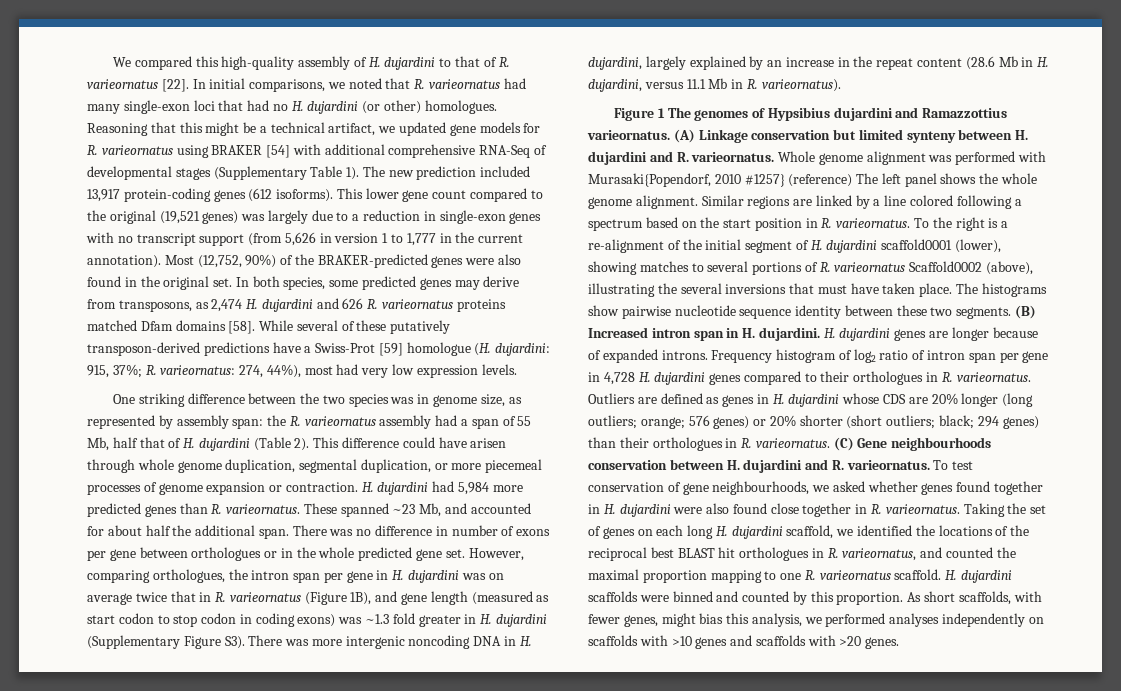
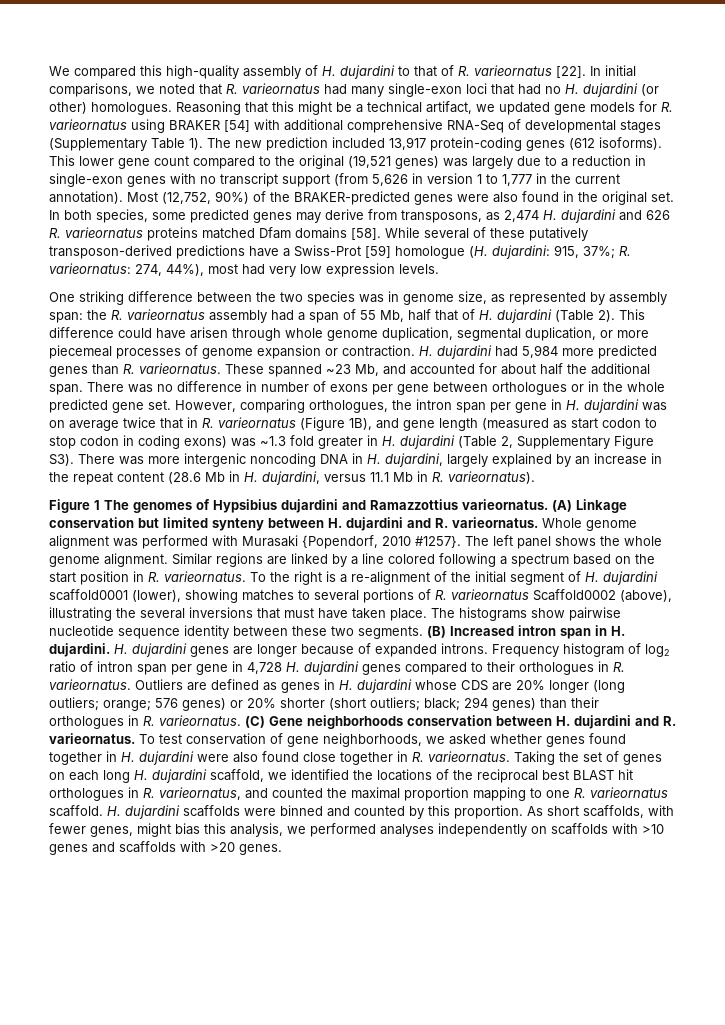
- However, comparing orthologues, the intron span per gene in H. dujardini was on average twice that in R. varieornatus (Figure 1B), and gene length (measured as start codon to stop codon in coding exons) was ~1.3 fold greater in H. dujardini (Supplementary Figure S3). There was more intergenic noncoding DNA in H. dujardini, largely explained by an increase in the repeat content (28.6 Mb in H. dujardini, versus 11.1 Mb in R. varieornatus).
+ However, comparing orthologues, the intron span per gene in H. dujardini was on average twice that in R. varieornatus (Figure 1B), and gene length (measured as start codon to stop codon in coding exons) was ~1.3 fold greater in H. dujardini (Table 2, Supplementary Figure S3). There was more intergenic noncoding DNA in H. dujardini, largely explained by an increase in the repeat content (28.6 Mb in H. dujardini, versus 11.1 Mb in R. varieornatus).
- Whole genome alignment was performed with Murasaki{Popendorf, 2010 #1257} (reference) The left panel shows the whole genome alignment.
+ Whole genome alignment was performed with Murasaki {Popendorf, 2010 #1257}. The left panel shows the whole genome alignment.
- (C) Gene neighbourhoods conservation between H. dujardini and R. varieornatus.
+ (C) Gene neighborhoods conservation between H. dujardini and R. varieornatus.
- To test conservation of gene neighbourhoods, we asked whether genes found together in H. dujardini were also found close together in R. varieornatus.
+ To test conservation of gene neighborhoods, we asked whether genes found together in H. dujardini were also found close together in R. varieornatus.

